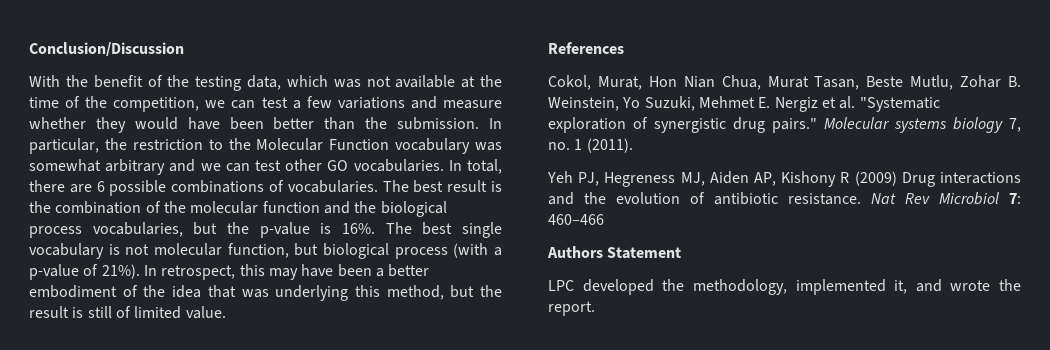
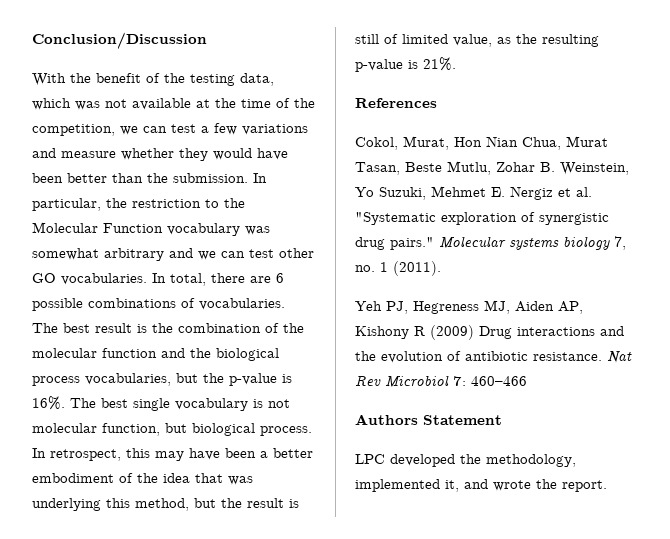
- The best single vocabulary is not molecular function, but biological process (with a p-value of 21%).
+ The best single vocabulary is not molecular function, but biological process.
- In retrospect, this may have been a better embodiment of the idea that was underlying this method, but the result is still of limited value.
+ In retrospect, this may have been a better embodiment of the idea that was underlying this method, but the result is still of limited value, as the resulting p-value is 21%.

